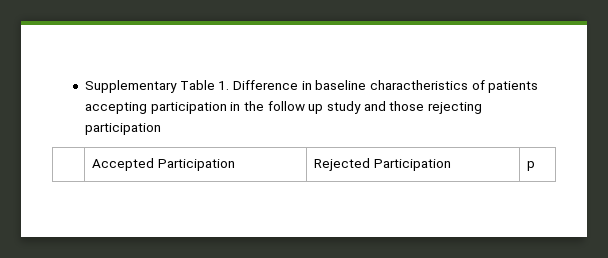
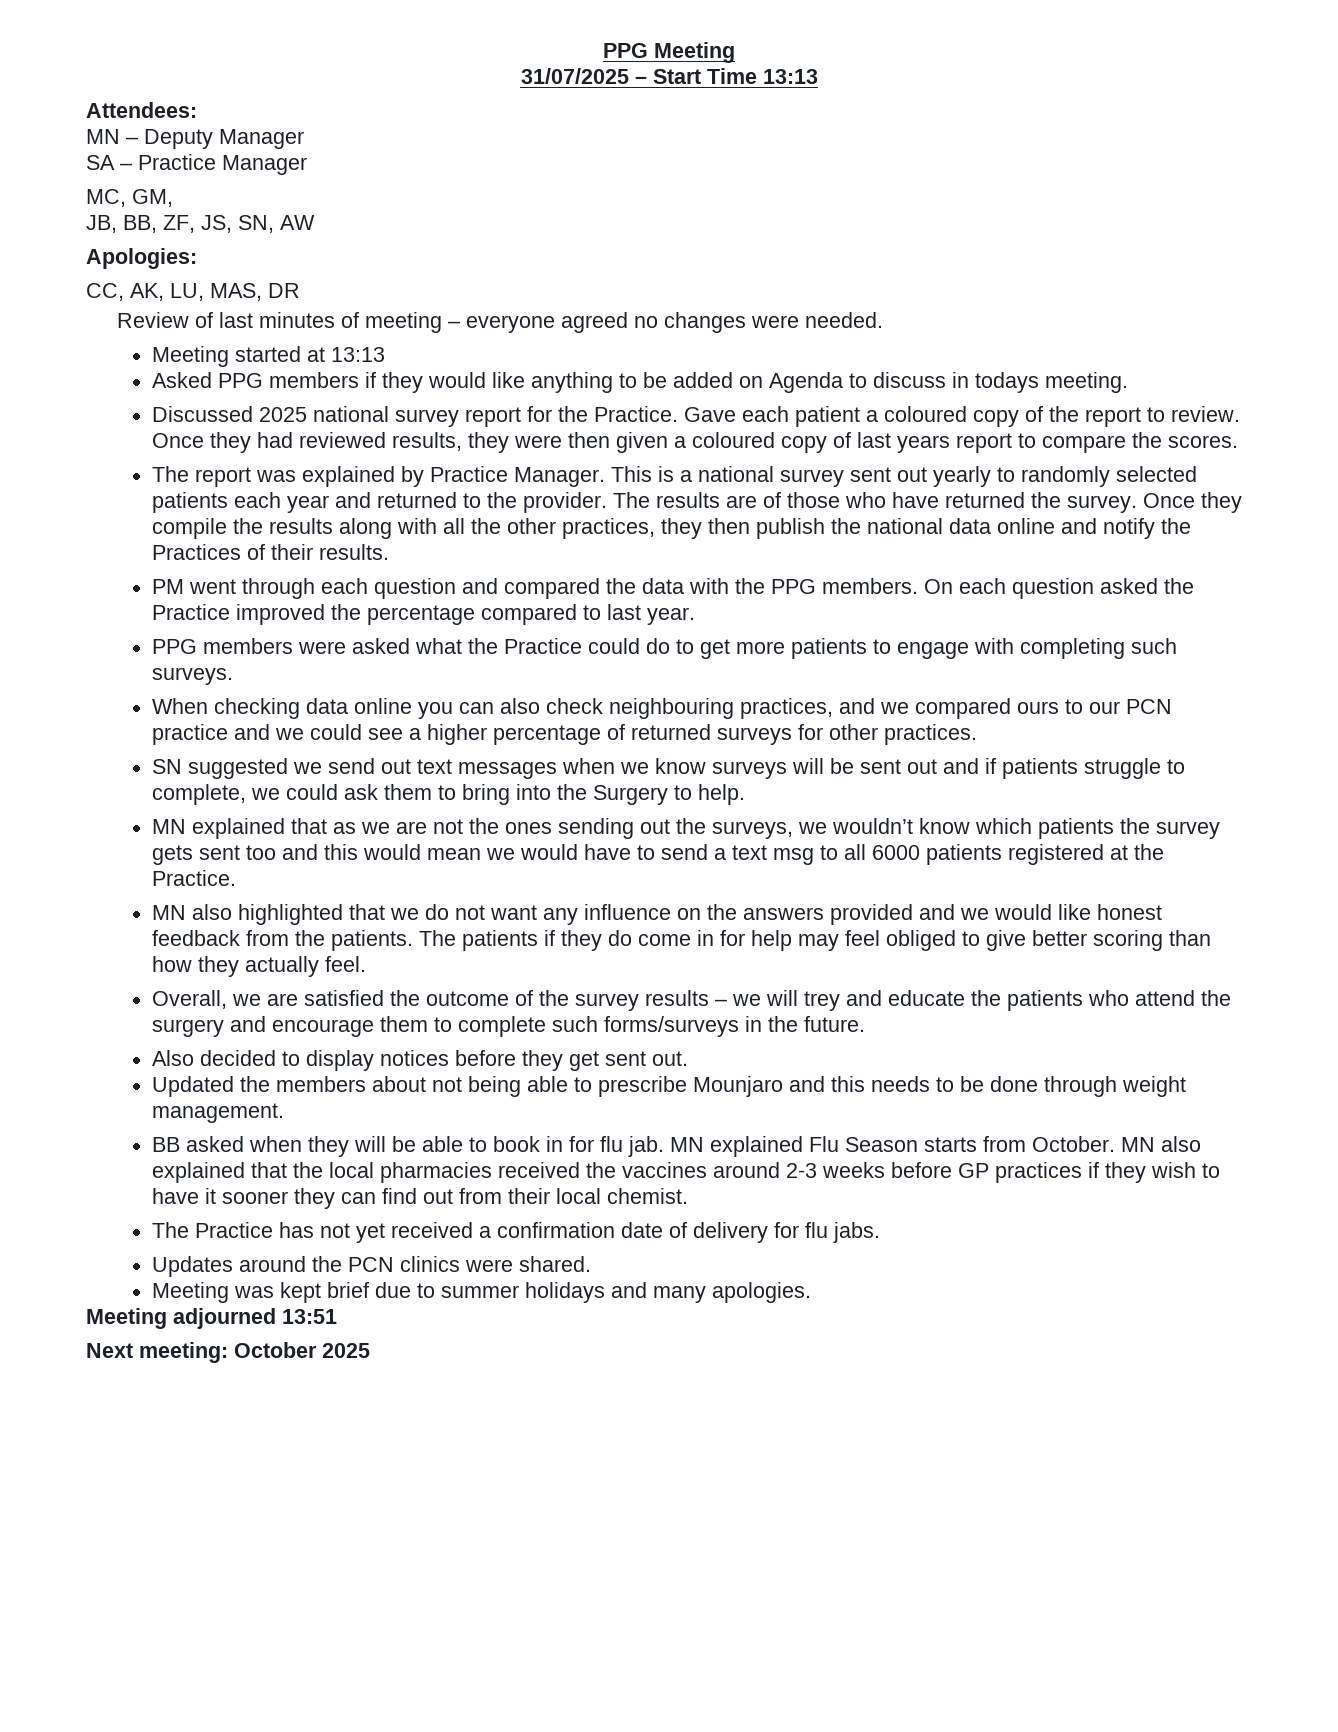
- Supplementary Table 1. Difference in baseline charactheristics of patients accepting participation in the follow up study and those rejecting participation
- | Accepted Participation | Rejected Participation | p
+ PPG Meeting
+ 31/07/2025 – Start Time 13:13
+ Attendees:
+ MN – Deputy Manager
+ SA – Practice Manager
+ MC, GM,
+ JB, BB, ZF, JS, SN, AW
+ Apologies:
+ CC, AK, LU, MAS, DR
+ Review of last minutes of meeting – everyone agreed no changes were needed.
+ Meeting started at 13:13
+ Asked PPG members if they would like anything to be added on Agenda to discuss in todays meeting.
+ Discussed 2025 national survey report for the Practice. Gave each patient a coloured copy of the report to review. Once they had reviewed results, they were then given a coloured copy of last years report to compare the scores.
+ The report was explained by Practice Manager. This is a national survey sent out yearly to randomly selected patients each year and returned to the provider. The results are of those who have returned the survey. Once they compile the results along with all the other practices, they then publish the national data online and notify the Practices of their results.
+ PM went through each question and compared the data with the PPG members. On each question asked the Practice improved the percentage compared to last year.
+ PPG members were asked what the Practice could do to get more patients to engage with completing such surveys.
+ When checking data online you can also check neighbouring practices, and we compared ours to our PCN practice and we could see a higher percentage of returned surveys for other practices.
+ SN suggested we send out text messages when we know surveys will be sent out and if patients struggle to complete, we could ask them to bring into the Surgery to help.
+ MN explained that as we are not the ones sending out the surveys, we wouldn’t know which patients the survey gets sent too and this would mean we would have to send a text msg to all 6000 patients registered at the Practice.
+ MN also highlighted that we do not want any influence on the answers provided and we would like honest feedback from the patients. The patients if they do come in for help may feel obliged to give better scoring than how they actually feel.
+ Overall, we are satisfied the outcome of the survey results – we will trey and educate the patients who attend the surgery and encourage them to complete such forms/surveys in the future.
+ Also decided to display notices before they get sent out.
+ Updated the members about not being able to prescribe Mounjaro and this needs to be done through weight management.
+ BB asked when they will be able to book in for flu jab. MN explained Flu Season starts from October. MN also explained that the local pharmacies received the vaccines around 2-3 weeks before GP practices if they wish to have it sooner they can find out from their local chemist.
+ The Practice has not yet received a confirmation date of delivery for flu jabs.
+ Updates around the PCN clinics were shared.
+ Meeting was kept brief due to summer holidays and many apologies.
+ Meeting adjourned 13:51
+ Next meeting: October 2025

